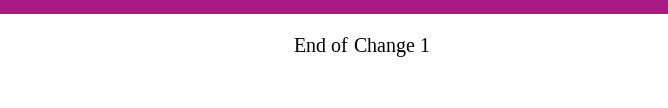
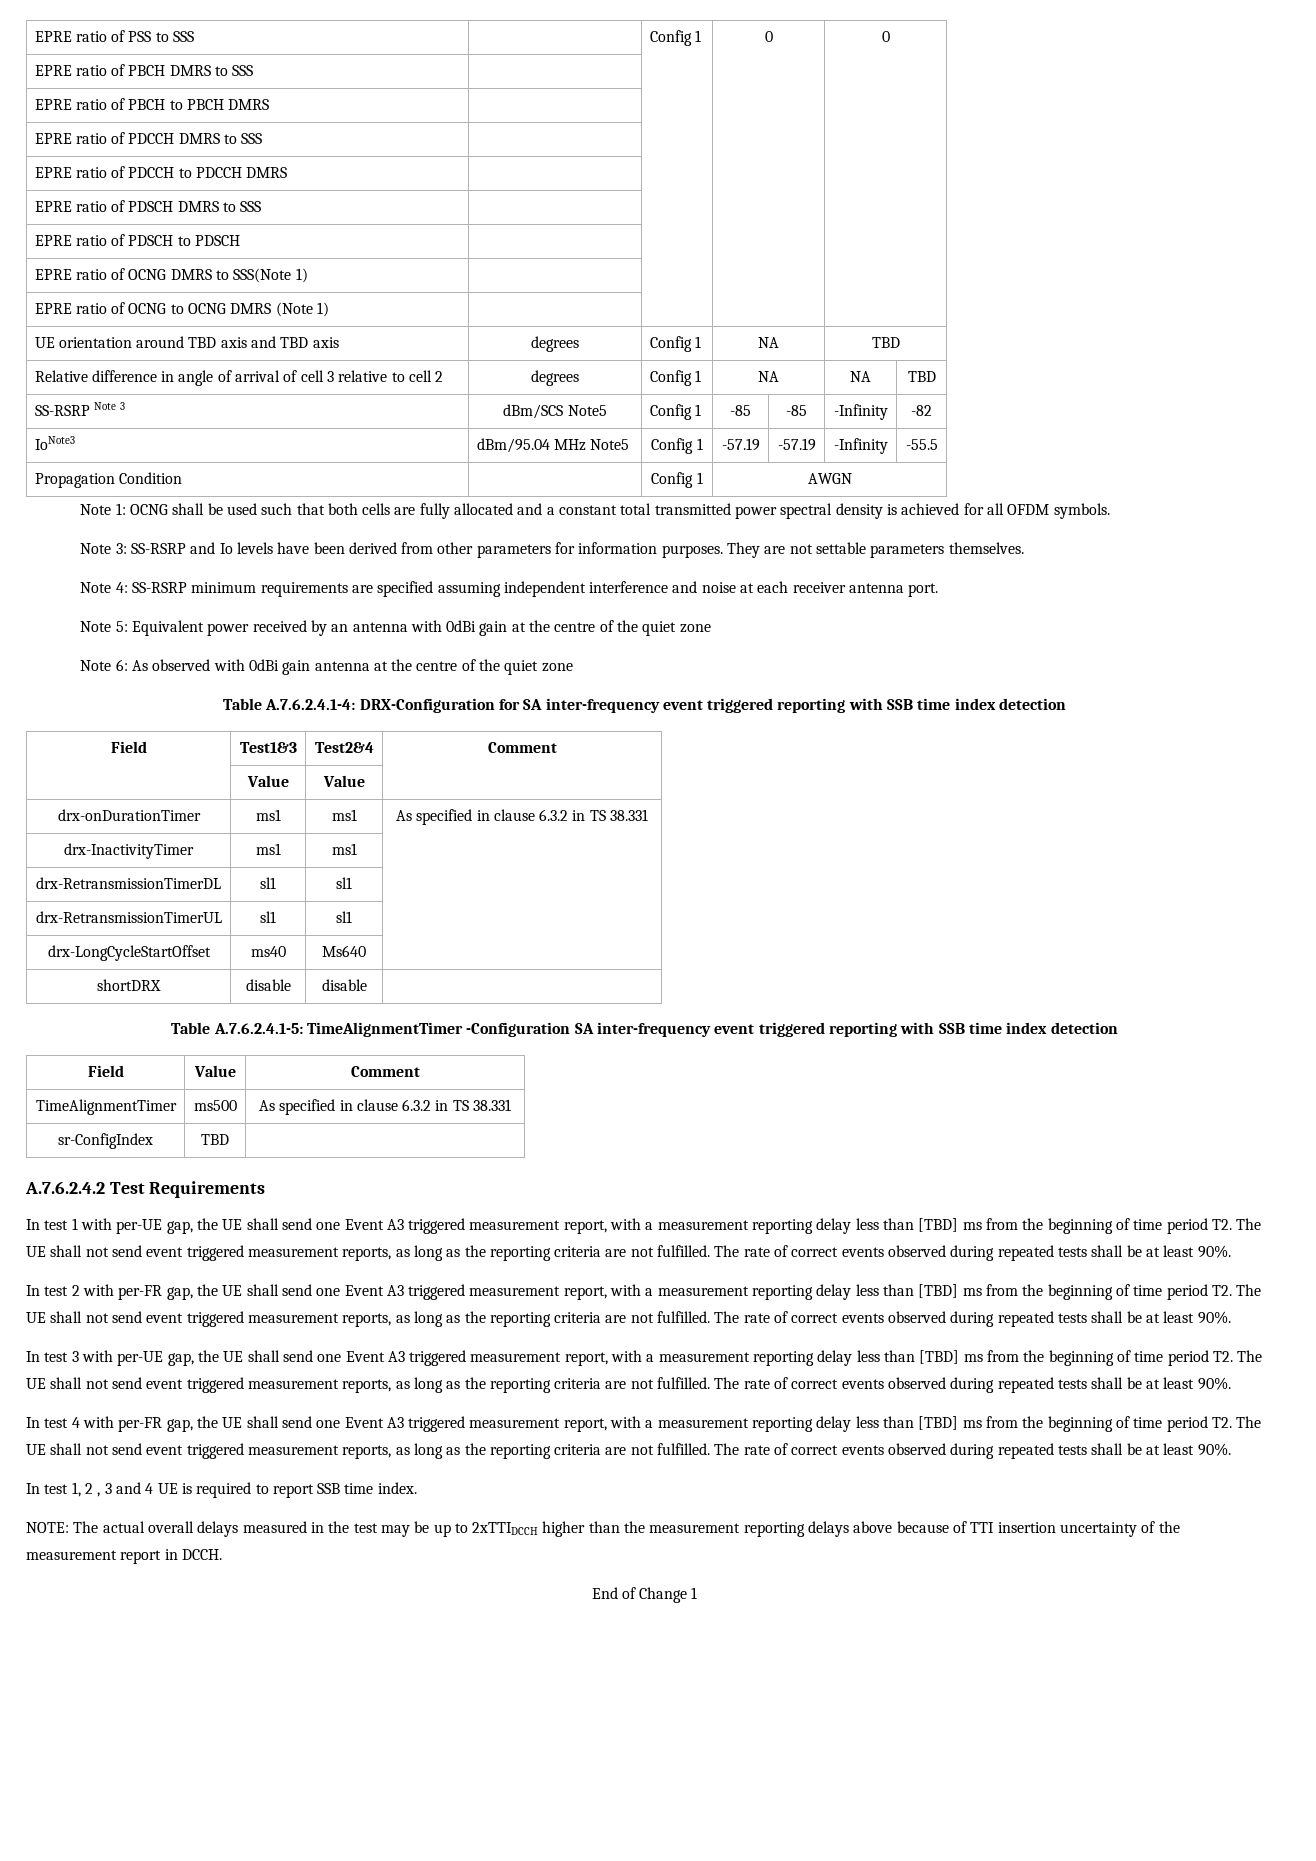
+ EPRE ratio of PSS to SSS | | Config 1 | 0 | 0
+ EPRE ratio of PBCH DMRS to SSS | | | |
+ EPRE ratio of PBCH to PBCH DMRS | | | |
+ EPRE ratio of PDCCH DMRS to SSS | | | |
+ EPRE ratio of PDCCH to PDCCH DMRS | | | |
+ EPRE ratio of PDSCH DMRS to SSS | | | |
+ EPRE ratio of PDSCH to PDSCH | | | |
+ EPRE ratio of OCNG DMRS to SSS(Note 1) | | | |
+ EPRE ratio of OCNG to OCNG DMRS (Note 1) | | | |
+ UE orientation around TBD axis and TBD axis | degrees | Config 1 | NA | TBD
+ Relative difference in angle of arrival of cell 3 relative to cell 2 | degrees | Config 1 | NA | NA | TBD
+ SS-RSRP Note 3 | dBm/SCS Note5 | Config 1 | -85 | -85 | -Infinity | -82
+ IoNote3 | dBm/95.04 MHz Note5 | Config 1 | -57.19 | -57.19 | -Infinity | -55.5
+ Propagation Condition | | Config 1 | AWGN
+ Note 1: OCNG shall be used such that both cells are fully allocated and a constant total transmitted power spectral density is achieved for all OFDM symbols.
+ Note 3: SS-RSRP and Io levels have been derived from other parameters for information purposes. They are not settable parameters themselves.
+ Note 4: SS-RSRP minimum requirements are specified assuming independent interference and noise at each receiver antenna port.
+ Note 5: Equivalent power received by an antenna with 0dBi gain at the centre of the quiet zone
+ Note 6: As observed with 0dBi gain antenna at the centre of the quiet zone
+ Table A.7.6.2.4.1-4: DRX-Configuration for SA inter-frequency event triggered reporting with SSB time index detection
+ Field | Test1&3 | Test2&4 | Comment
+ | Value | Value |
+ drx-onDurationTimer | ms1 | ms1 | As specified in clause 6.3.2 in TS 38.331
+ drx-InactivityTimer | ms1 | ms1 |
+ drx-RetransmissionTimerDL | sl1 | sl1 |
+ drx-RetransmissionTimerUL | sl1 | sl1 |
+ drx-LongCycleStartOffset | ms40 | Ms640 |
+ shortDRX | disable | disable |
+ Table A.7.6.2.4.1-5: TimeAlignmentTimer -Configuration SA inter-frequency event triggered reporting with SSB time index detection
+ Field | Value | Comment
+ TimeAlignmentTimer | ms500 | As specified in clause 6.3.2 in TS 38.331
+ sr-ConfigIndex | TBD |
+ A.7.6.2.4.2 Test Requirements
+ In test 1 with per-UE gap, the UE shall send one Event A3 triggered measurement report, with a measurement reporting delay less than [TBD] ms from the beginning of time period T2. The UE shall not send event triggered measurement reports, as long as the reporting criteria are not fulfilled. The rate of correct events observed during repeated tests shall be at least 90%.
+ In test 2 with per-FR gap, the UE shall send one Event A3 triggered measurement report, with a measurement reporting delay less than [TBD] ms from the beginning of time period T2. The UE shall not send event triggered measurement reports, as long as the reporting criteria are not fulfilled. The rate of correct events observed during repeated tests shall be at least 90%.
+ In test 3 with per-UE gap, the UE shall send one Event A3 triggered measurement report, with a measurement reporting delay less than [TBD] ms from the beginning of time period T2. The UE shall not send event triggered measurement reports, as long as the reporting criteria are not fulfilled. The rate of correct events observed during repeated tests shall be at least 90%.
+ In test 4 with per-FR gap, the UE shall send one Event A3 triggered measurement report, with a measurement reporting delay less than [TBD] ms from the beginning of time period T2. The UE shall not send event triggered measurement reports, as long as the reporting criteria are not fulfilled. The rate of correct events observed during repeated tests shall be at least 90%.
+ In test 1, 2 , 3 and 4 UE is required to report SSB time index.
+ NOTE: The actual overall delays measured in the test may be up to 2xTTIDCCH higher than the measurement reporting delays above because of TTI insertion uncertainty of the measurement report in DCCH.

